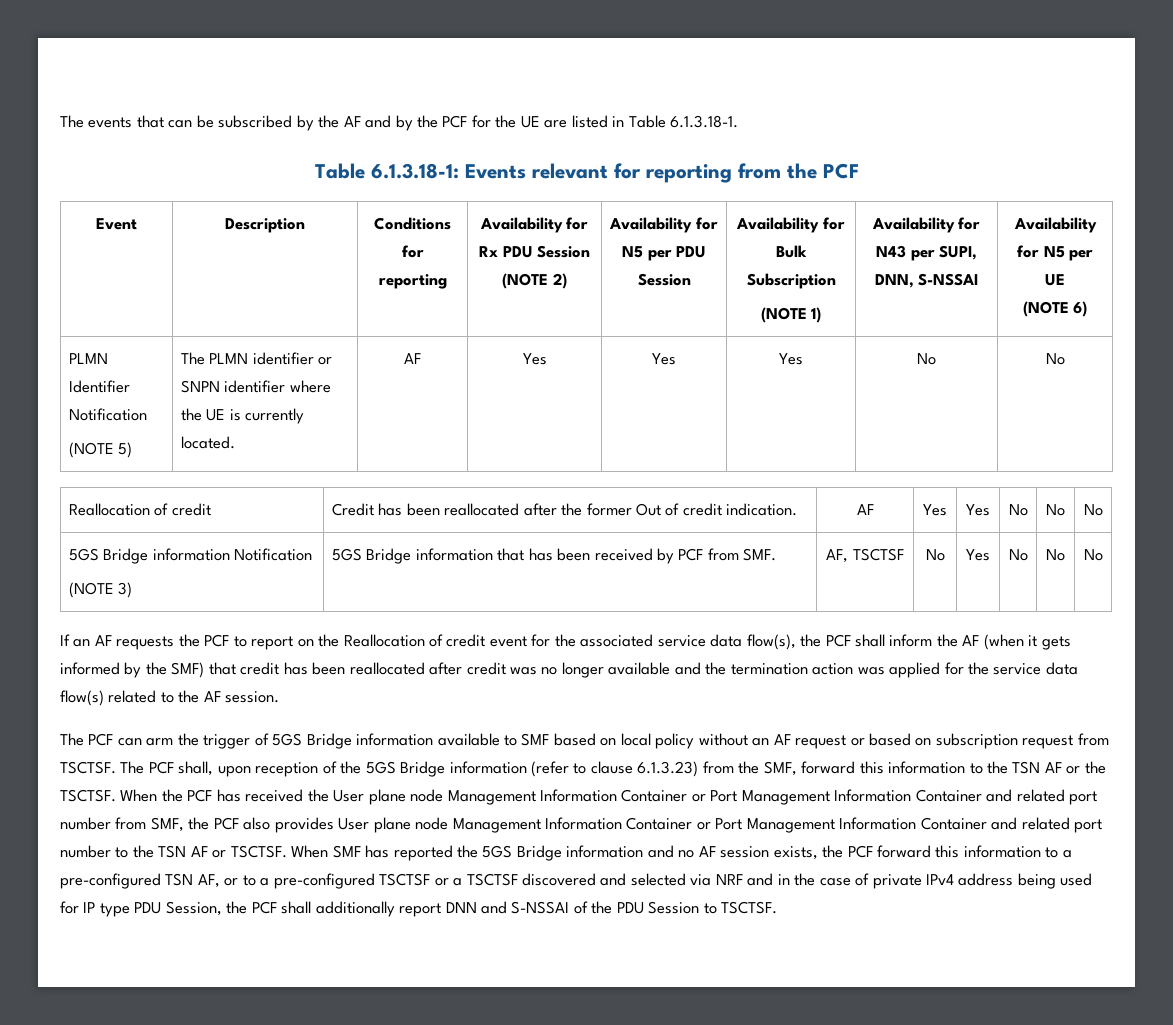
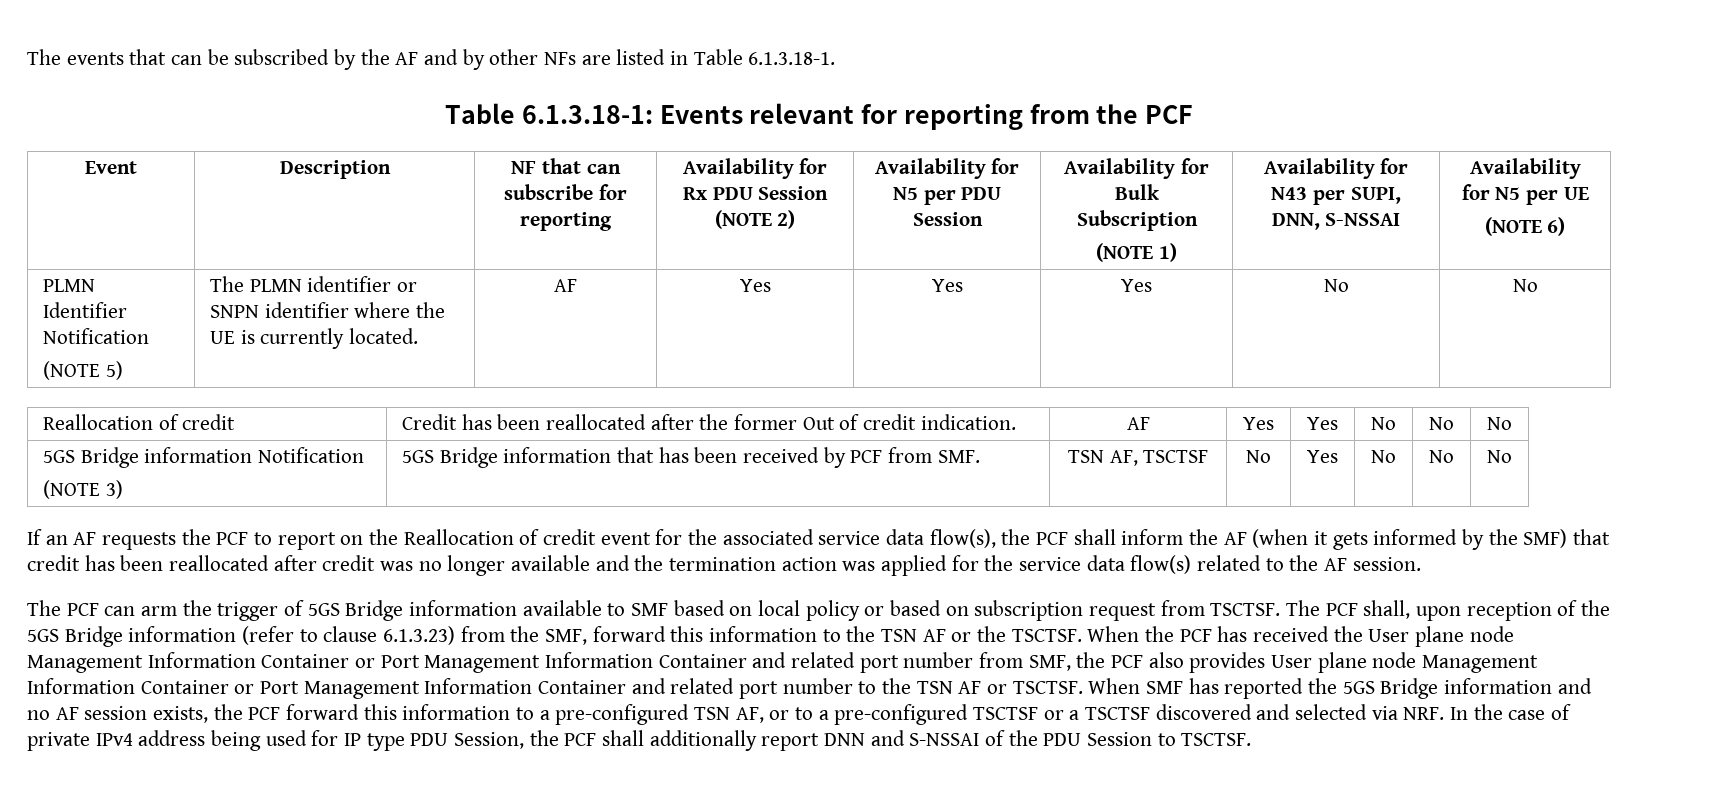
- The events that can be subscribed by the AF and by the PCF for the UE are listed in Table 6.1.3.18-1.
+ The events that can be subscribed by the AF and by other NFs are listed in Table 6.1.3.18-1.
- Conditions for reporting
+ NF that can subscribe for reporting
  5GS Bridge information Notification
- (NOTE 3) | 5GS Bridge information that has been received by PCF from SMF. | AF, TSCTSF | No | Yes | No | No | No
+ (NOTE 3) | 5GS Bridge information that has been received by PCF from SMF. | TSN AF, TSCTSF | No | Yes | No | No | No
- The PCF can arm the trigger of 5GS Bridge information available to SMF based on local policy without an AF request or based on subscription request from TSCTSF.
+ The PCF can arm the trigger of 5GS Bridge information available to SMF based on local policy or based on subscription request from TSCTSF.
- When SMF has reported the 5GS Bridge information and no AF session exists, the PCF forward this information to a pre-configured TSN AF, or to a pre-configured TSCTSF or a TSCTSF discovered and selected via NRF and in the case of private IPv4 address being used for IP type PDU Session, the PCF shall additionally report DNN and S-NSSAI of the PDU Session to TSCTSF.
+ When SMF has reported the 5GS Bridge information and no AF session exists, the PCF forward this information to a pre-configured TSN AF, or to a pre-configured TSCTSF or a TSCTSF discovered and selected via NRF. In the case of private IPv4 address being used for IP type PDU Session, the PCF shall additionally report DNN and S-NSSAI of the PDU Session to TSCTSF.

